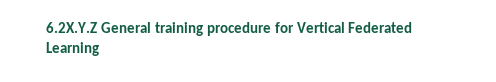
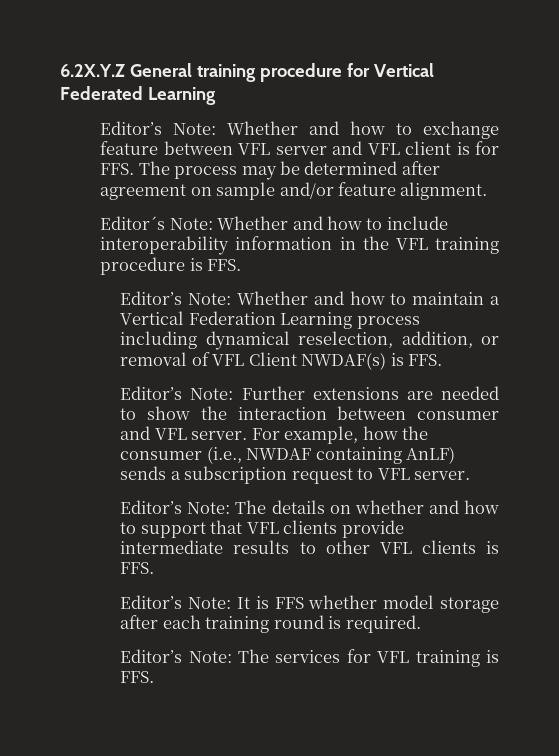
+ Editor’s Note: Whether and how to exchange feature between VFL server and VFL client is for FFS. The process may be determined after agreement on sample and/or feature alignment.
+ Editor´s Note: Whether and how to include interoperability information in the VFL training procedure is FFS.
+ Editor’s Note: Whether and how to maintain a Vertical Federation Learning process including dynamical reselection, addition, or removal of VFL Client NWDAF(s) is FFS.
+ Editor’s Note: Further extensions are needed to show the interaction between consumer and VFL server. For example, how the consumer (i.e., NWDAF containing AnLF) sends a subscription request to VFL server.
+ Editor’s Note: The details on whether and how to support that VFL clients provide intermediate results to other VFL clients is FFS.
+ Editor’s Note: It is FFS whether model storage after each training round is required.
+ Editor’s Note: The services for VFL training is FFS.

